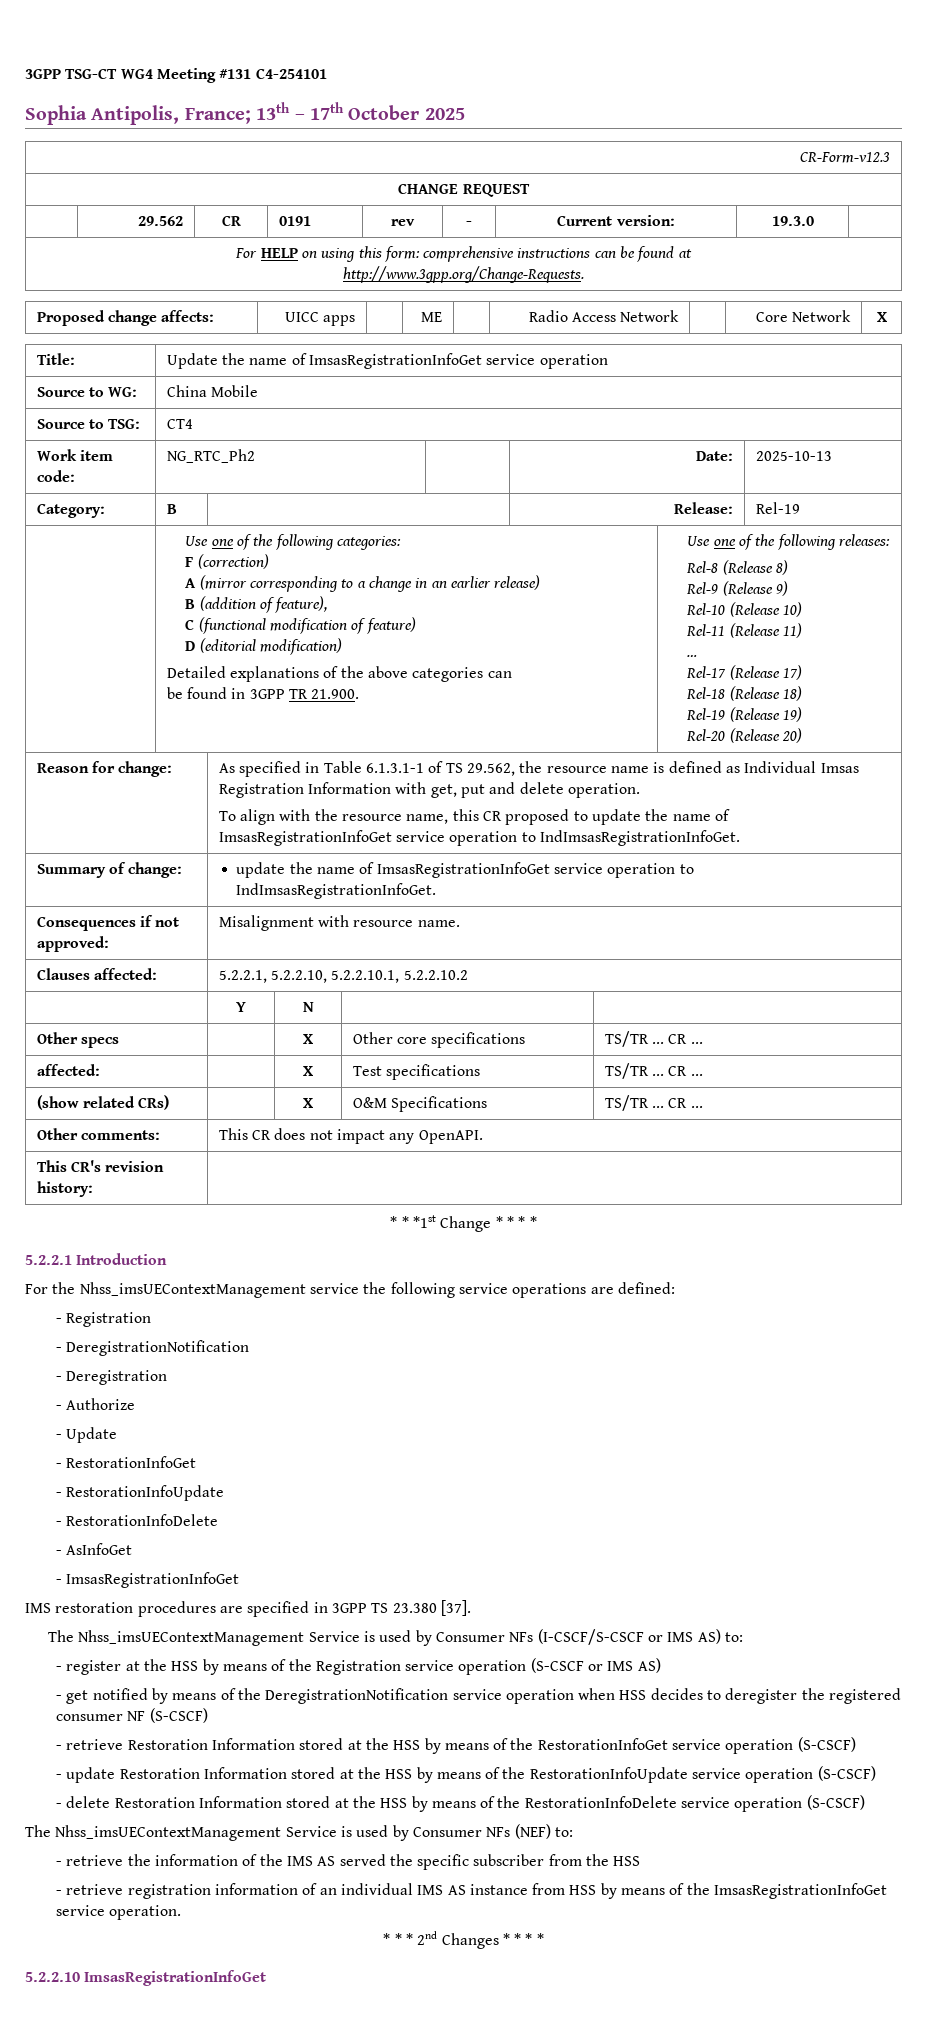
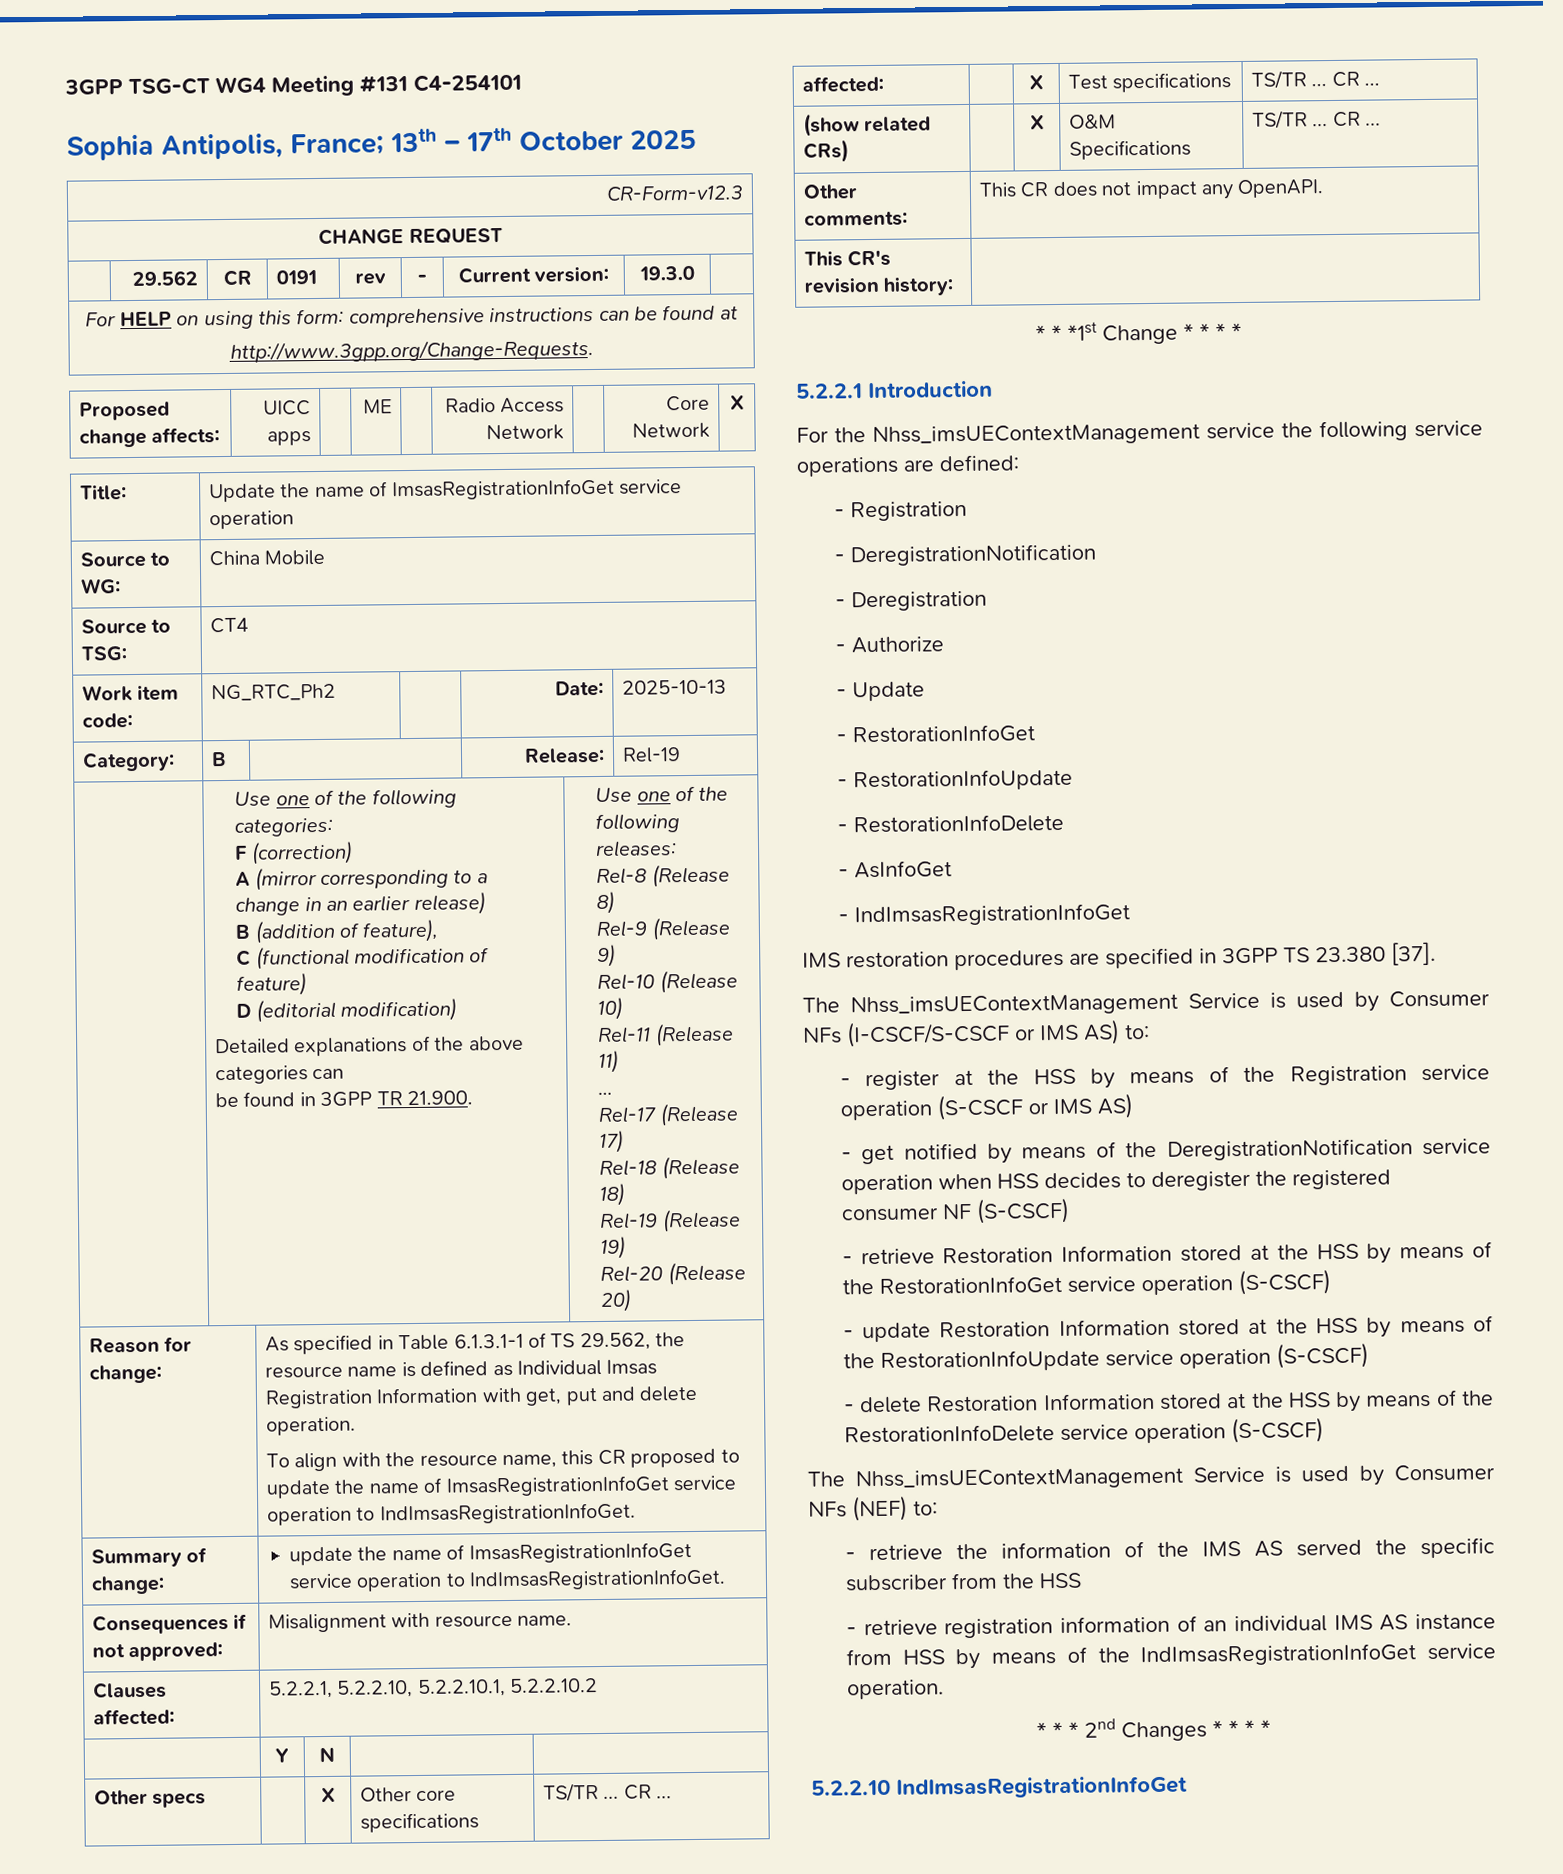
- - ImsasRegistrationInfoGet
+ - IndImsasRegistrationInfoGet
- - retrieve registration information of an individual IMS AS instance from HSS by means of the ImsasRegistrationInfoGet service operation.
+ - retrieve registration information of an individual IMS AS instance from HSS by means of the IndImsasRegistrationInfoGet service operation.
- 5.2.2.10 ImsasRegistrationInfoGet
+ 5.2.2.10 IndImsasRegistrationInfoGet

